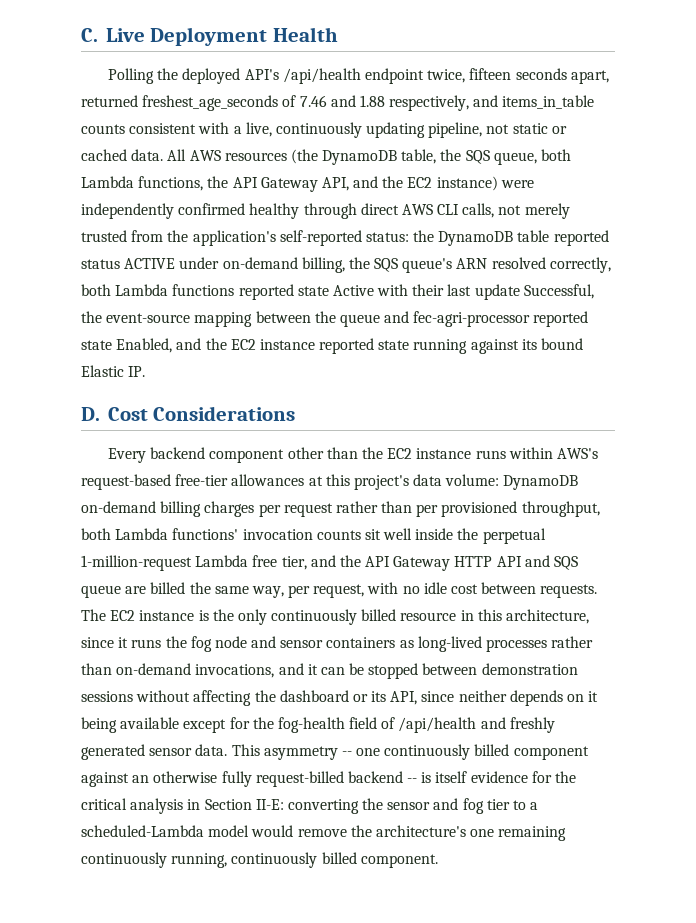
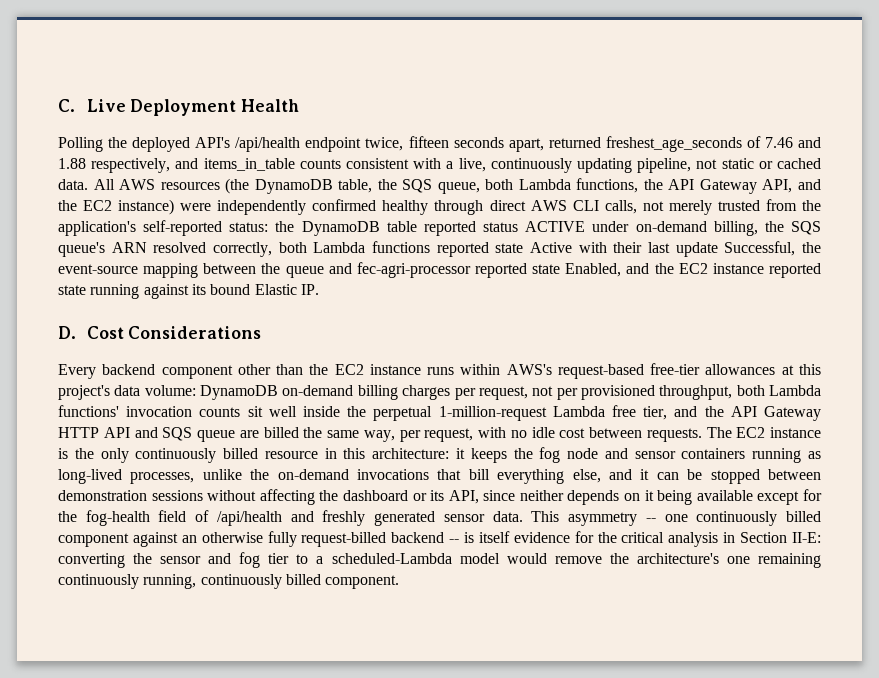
- DynamoDB on-demand billing charges per request rather than per provisioned throughput, both Lambda functions' invocation counts sit well inside the perpetual 1-million-request Lambda free tier, and the API Gateway HTTP API and SQS queue are billed the same way, per request, with no idle cost between requests.
+ DynamoDB on-demand billing charges per request, not per provisioned throughput, both Lambda functions' invocation counts sit well inside the perpetual 1-million-request Lambda free tier, and the API Gateway HTTP API and SQS queue are billed the same way, per request, with no idle cost between requests.
- The EC2 instance is the only continuously billed resource in this architecture, since it runs the fog node and sensor containers as long-lived processes rather than on-demand invocations, and it can be stopped between demonstration sessions without affecting the dashboard or its API, since neither depends on it being available except for the fog-health field of /api/health and freshly generated sensor data.
+ The EC2 instance is the only continuously billed resource in this architecture: it keeps the fog node and sensor containers running as long-lived processes, unlike the on-demand invocations that bill everything else, and it can be stopped between demonstration sessions without affecting the dashboard or its API, since neither depends on it being available except for the fog-health field of /api/health and freshly generated sensor data.

